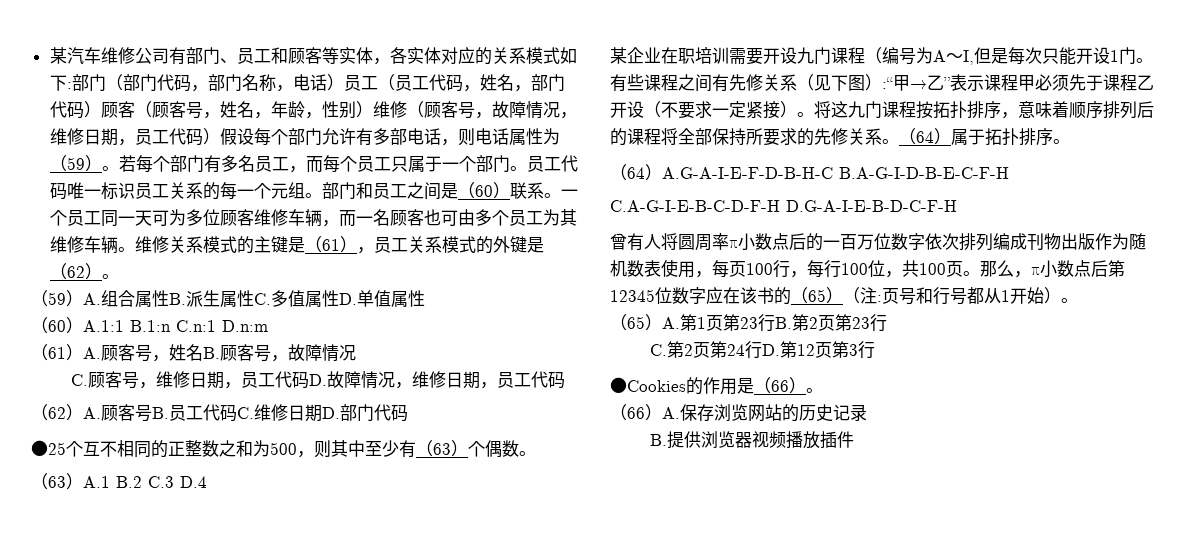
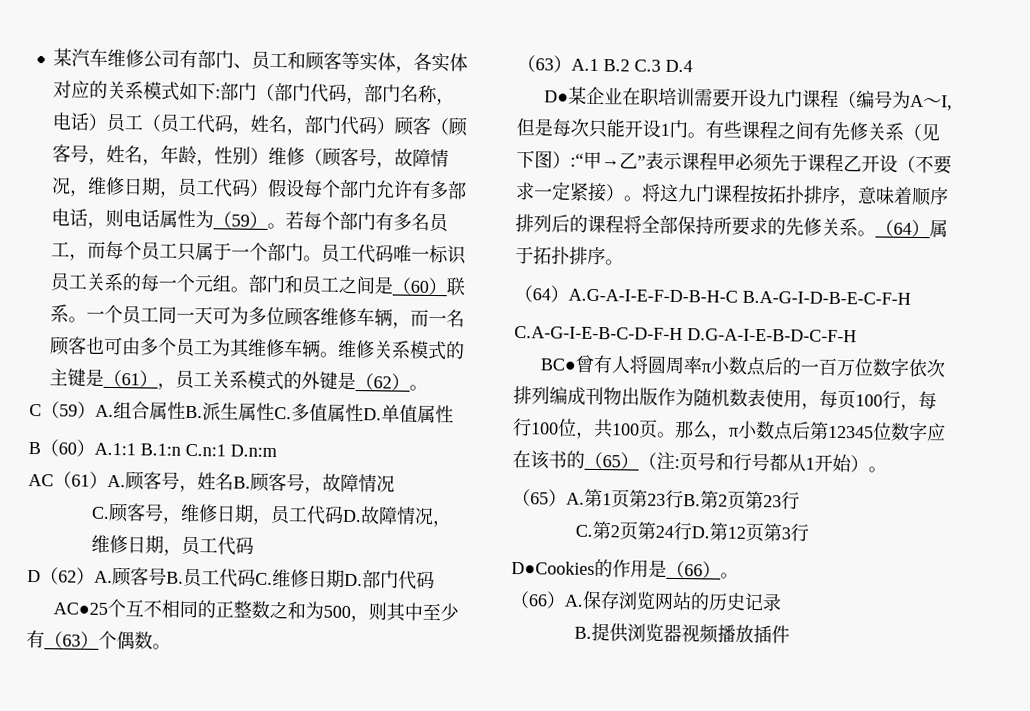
- （59）A.组合属性B.派生属性C.多值属性D.单值属性
+ C（59）A.组合属性B.派生属性C.多值属性D.单值属性
- （60）A.1:1 B.1:n C.n:1 D.n:m
+ B（60）A.1:1 B.1:n C.n:1 D.n:m
- （61）A.顾客号，姓名B.顾客号，故障情况
+ AC（61）A.顾客号，姓名B.顾客号，故障情况
- （62）A.顾客号B.员工代码C.维修日期D.部门代码
+ D（62）A.顾客号B.员工代码C.维修日期D.部门代码
- ●25个互不相同的正整数之和为500，则其中至少有（63）个偶数。
+ AC●25个互不相同的正整数之和为500，则其中至少有（63）个偶数。
- 某企业在职培训需要开设九门课程（编号为A～I,但是每次只能开设1门。
+ D●某企业在职培训需要开设九门课程（编号为A～I,但是每次只能开设1门。
- 曾有人将圆周率π小数点后的一百万位数字依次排列编成刊物出版作为随机数表使用，每页100行，每行100位，共100页。
+ BC●曾有人将圆周率π小数点后的一百万位数字依次排列编成刊物出版作为随机数表使用，每页100行，每行100位，共100页。
- ●Cookies的作用是（66）。
+ D●Cookies的作用是（66）。

